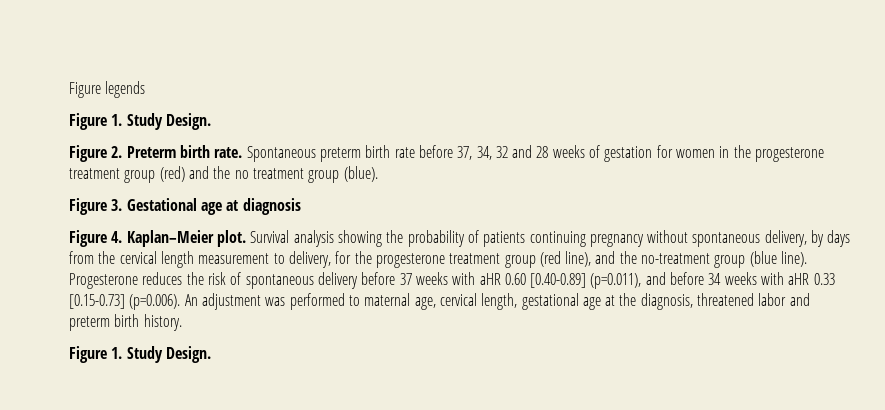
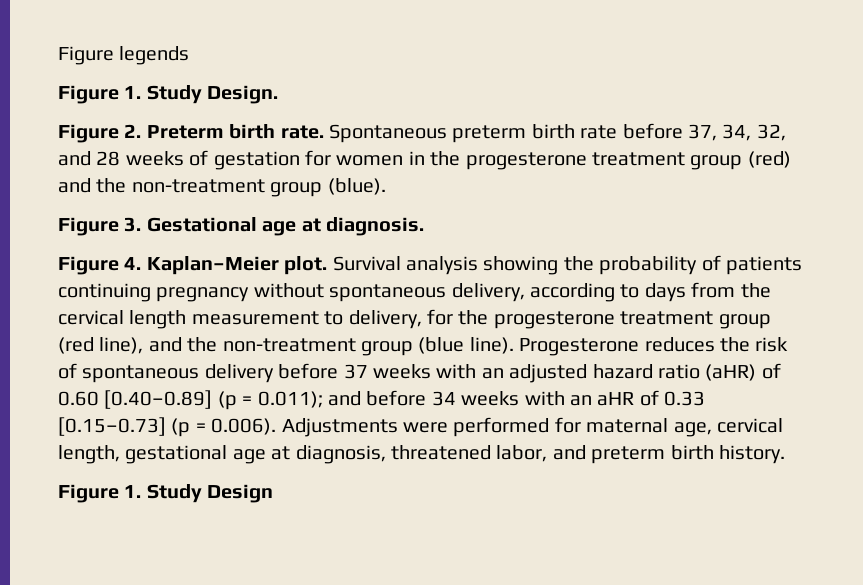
- Spontaneous preterm birth rate before 37, 34, 32 and 28 weeks of gestation for women in the progesterone treatment group (red) and the no treatment group (blue).
+ Spontaneous preterm birth rate before 37, 34, 32, and 28 weeks of gestation for women in the progesterone treatment group (red) and the non-treatment group (blue).
- Figure 3. Gestational age at diagnosis
+ Figure 3. Gestational age at diagnosis.
- Survival analysis showing the probability of patients continuing pregnancy without spontaneous delivery, by days from the cervical length measurement to delivery, for the progesterone treatment group (red line), and the no-treatment group (blue line).
+ Survival analysis showing the probability of patients continuing pregnancy without spontaneous delivery, according to days from the cervical length measurement to delivery, for the progesterone treatment group (red line), and the non-treatment group (blue line).
- Progesterone reduces the risk of spontaneous delivery before 37 weeks with aHR 0.60 [0.40-0.89] (p=0.011), and before 34 weeks with aHR 0.33 [0.15-0.73] (p=0.006). An adjustment was performed to maternal age, cervical length, gestational age at the diagnosis, threatened labor and preterm birth history.
- Figure 1. Study Design.
+ Progesterone reduces the risk of spontaneous delivery before 37 weeks with an adjusted hazard ratio (aHR) of 0.60 [0.40–0.89] (p = 0.011); and before 34 weeks with an aHR of 0.33 [0.15–0.73] (p = 0.006). Adjustments were performed for maternal age, cervical length, gestational age at diagnosis, threatened labor, and preterm birth history.
+ Figure 1. Study Design

